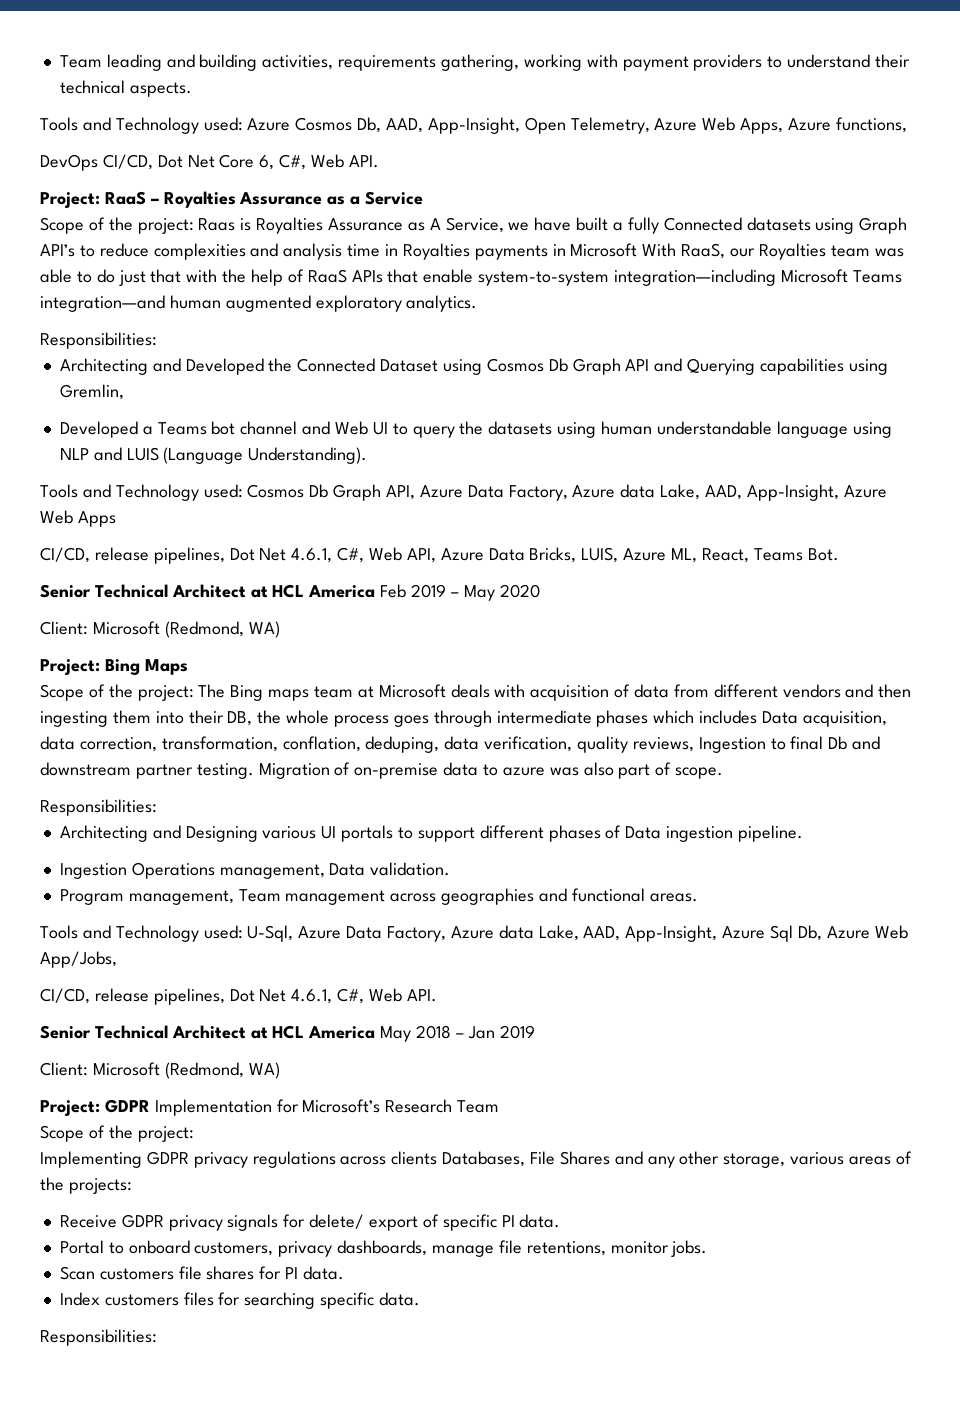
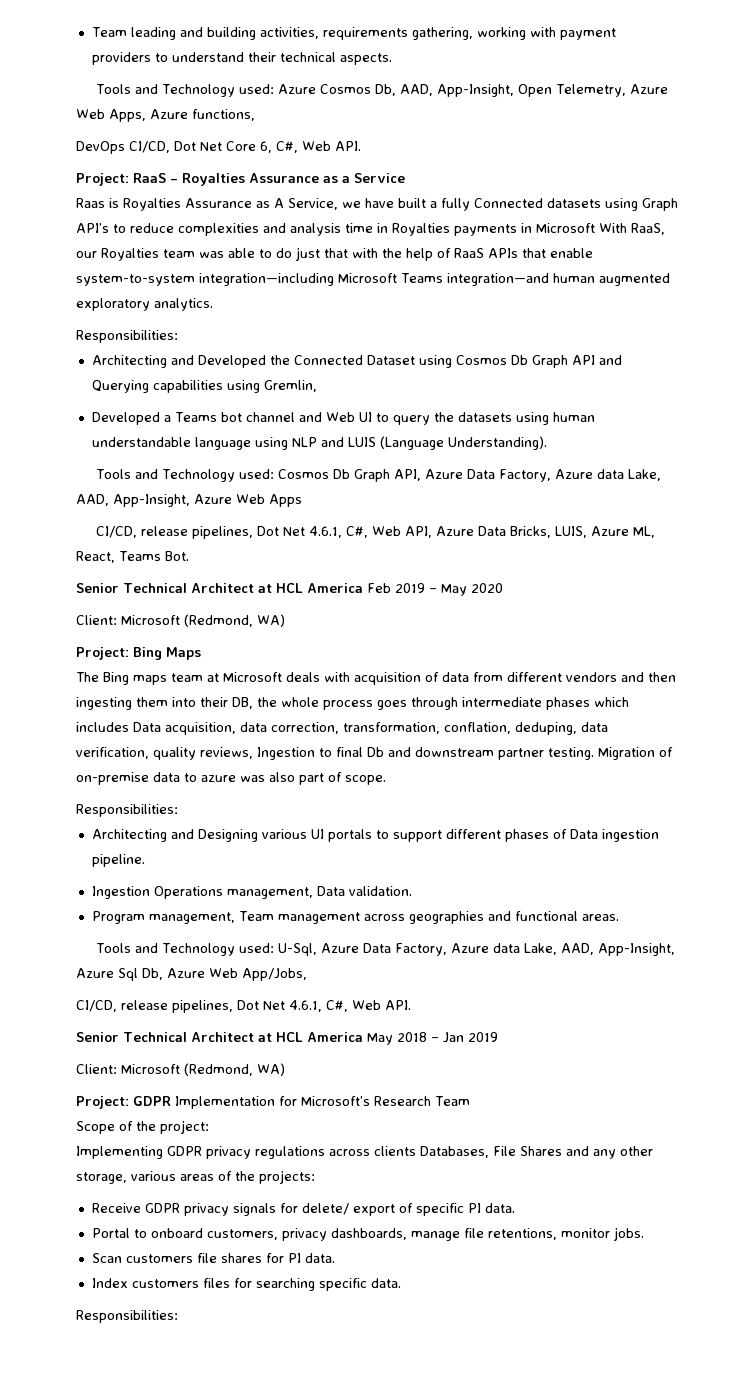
- Scope of the project: Raas is Royalties Assurance as A Service, we have built a fully Connected datasets using Graph API’s to reduce complexities and analysis time in Royalties payments in Microsoft With RaaS, our Royalties team was able to do just that with the help of RaaS APIs that enable system-to-system integration—including Microsoft Teams integration—and human augmented exploratory analytics.
+ Raas is Royalties Assurance as A Service, we have built a fully Connected datasets using Graph API’s to reduce complexities and analysis time in Royalties payments in Microsoft With RaaS, our Royalties team was able to do just that with the help of RaaS APIs that enable system-to-system integration—including Microsoft Teams integration—and human augmented exploratory analytics.
- Scope of the project: The Bing maps team at Microsoft deals with acquisition of data from different vendors and then ingesting them into their DB, the whole process goes through intermediate phases which includes Data acquisition, data correction, transformation, conflation, deduping, data verification, quality reviews, Ingestion to final Db and downstream partner testing.
+ The Bing maps team at Microsoft deals with acquisition of data from different vendors and then ingesting them into their DB, the whole process goes through intermediate phases which includes Data acquisition, data correction, transformation, conflation, deduping, data verification, quality reviews, Ingestion to final Db and downstream partner testing.

